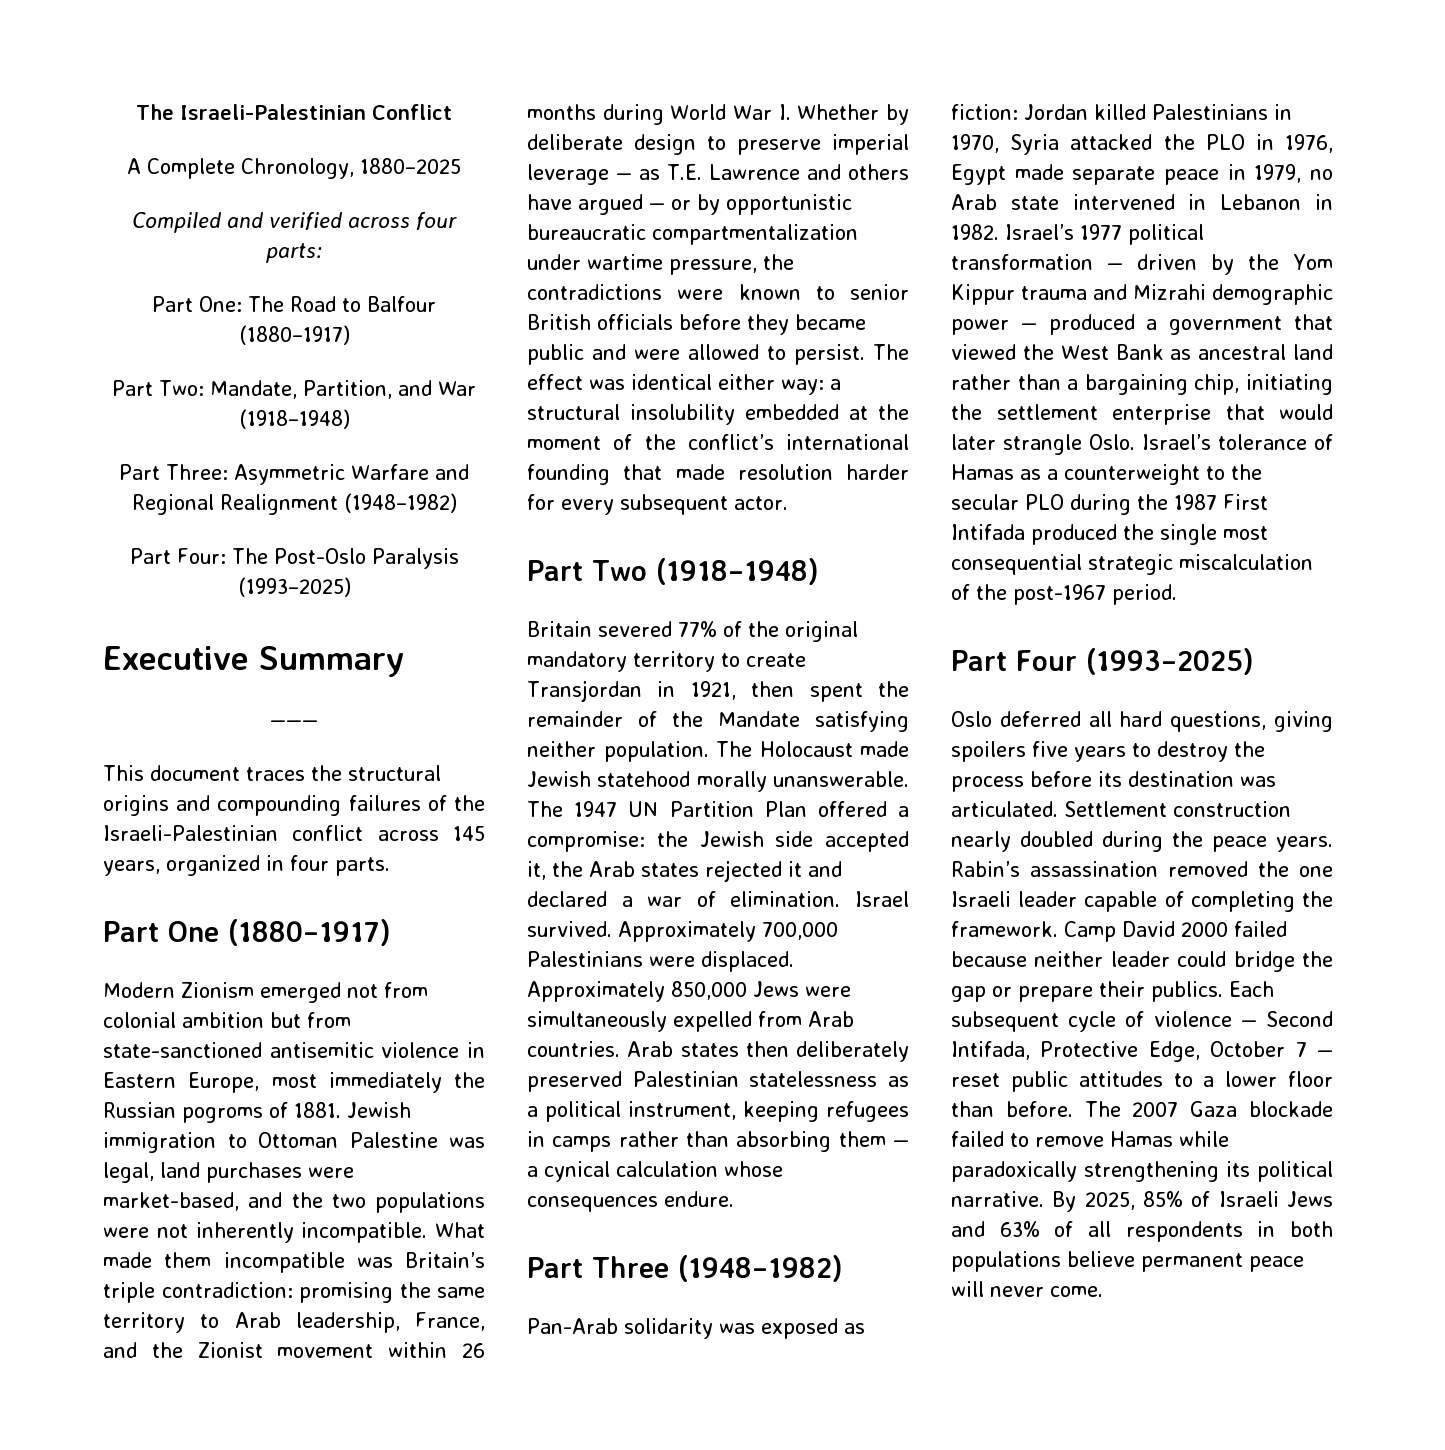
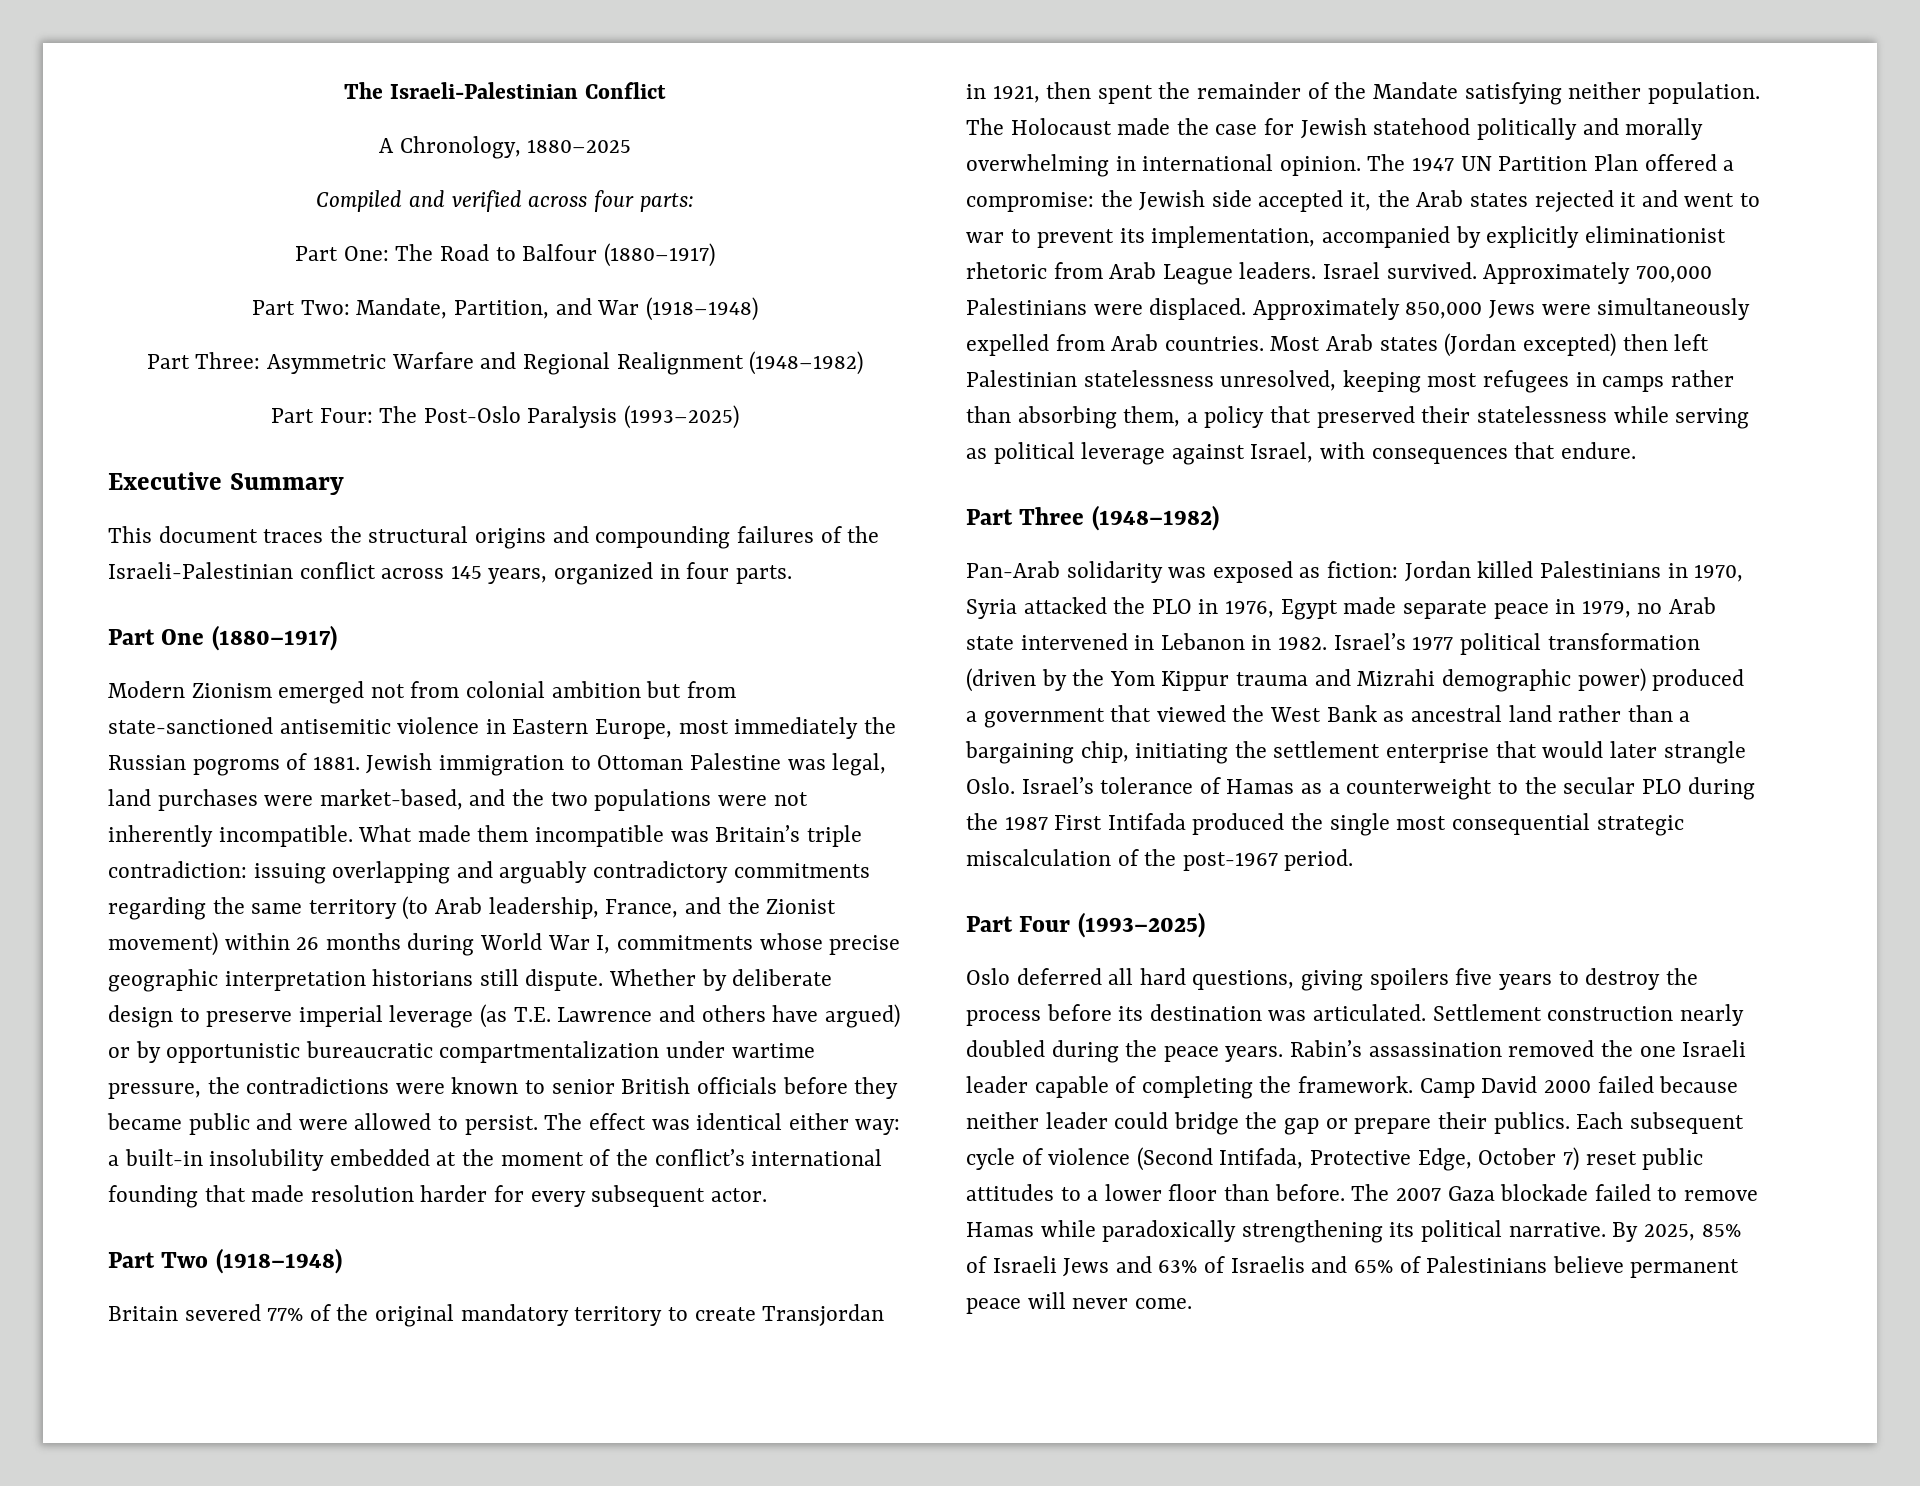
- A Complete Chronology, 1880–2025
+ A Chronology, 1880–2025
- ———
- promising the same territory to Arab leadership, France, and the Zionist movement within 26 months during World War I. Whether by deliberate design to preserve imperial leverage — as T.E. Lawrence and others have argued — or by opportunistic bureaucratic compartmentalization under wartime pressure, the contradictions were known to senior British officials before they became public and were allowed to persist.
+ issuing overlapping and arguably contradictory commitments regarding the same territory (to Arab leadership, France, and the Zionist movement) within 26 months during World War I, commitments whose precise geographic interpretation historians still dispute. Whether by deliberate design to preserve imperial leverage (as T.E. Lawrence and others have argued) or by opportunistic bureaucratic compartmentalization under wartime pressure, the contradictions were known to senior British officials before they became public and were allowed to persist.
- The effect was identical either way: a structural insolubility embedded at the moment of the conflict’s international founding that made resolution harder for every subsequent actor.
+ The effect was identical either way: a built-in insolubility embedded at the moment of the conflict’s international founding that made resolution harder for every subsequent actor.
- The Holocaust made Jewish statehood morally unanswerable.
+ The Holocaust made the case for Jewish statehood politically and morally overwhelming in international opinion.
- The 1947 UN Partition Plan offered a compromise: the Jewish side accepted it, the Arab states rejected it and declared a war of elimination.
+ The 1947 UN Partition Plan offered a compromise: the Jewish side accepted it, the Arab states rejected it and went to war to prevent its implementation, accompanied by explicitly eliminationist rhetoric from Arab League leaders.
- Arab states then deliberately preserved Palestinian statelessness as a political instrument, keeping refugees in camps rather than absorbing them — a cynical calculation whose consequences endure.
+ Most Arab states (Jordan excepted) then left Palestinian statelessness unresolved, keeping most refugees in camps rather than absorbing them, a policy that preserved their statelessness while serving as political leverage against Israel, with consequences that endure.
- Israel’s 1977 political transformation — driven by the Yom Kippur trauma and Mizrahi demographic power — produced a government that viewed the West Bank as ancestral land rather than a bargaining chip, initiating the settlement enterprise that would later strangle Oslo.
+ Israel’s 1977 political transformation (driven by the Yom Kippur trauma and Mizrahi demographic power) produced a government that viewed the West Bank as ancestral land rather than a bargaining chip, initiating the settlement enterprise that would later strangle Oslo.
- Each subsequent cycle of violence — Second Intifada, Protective Edge, October 7 — reset public attitudes to a lower floor than before.
+ Each subsequent cycle of violence (Second Intifada, Protective Edge, October 7) reset public attitudes to a lower floor than before.
- By 2025, 85% of Israeli Jews and 63% of all respondents in both populations believe permanent peace will never come.
+ By 2025, 85% of Israeli Jews and 63% of Israelis and 65% of Palestinians believe permanent peace will never come.

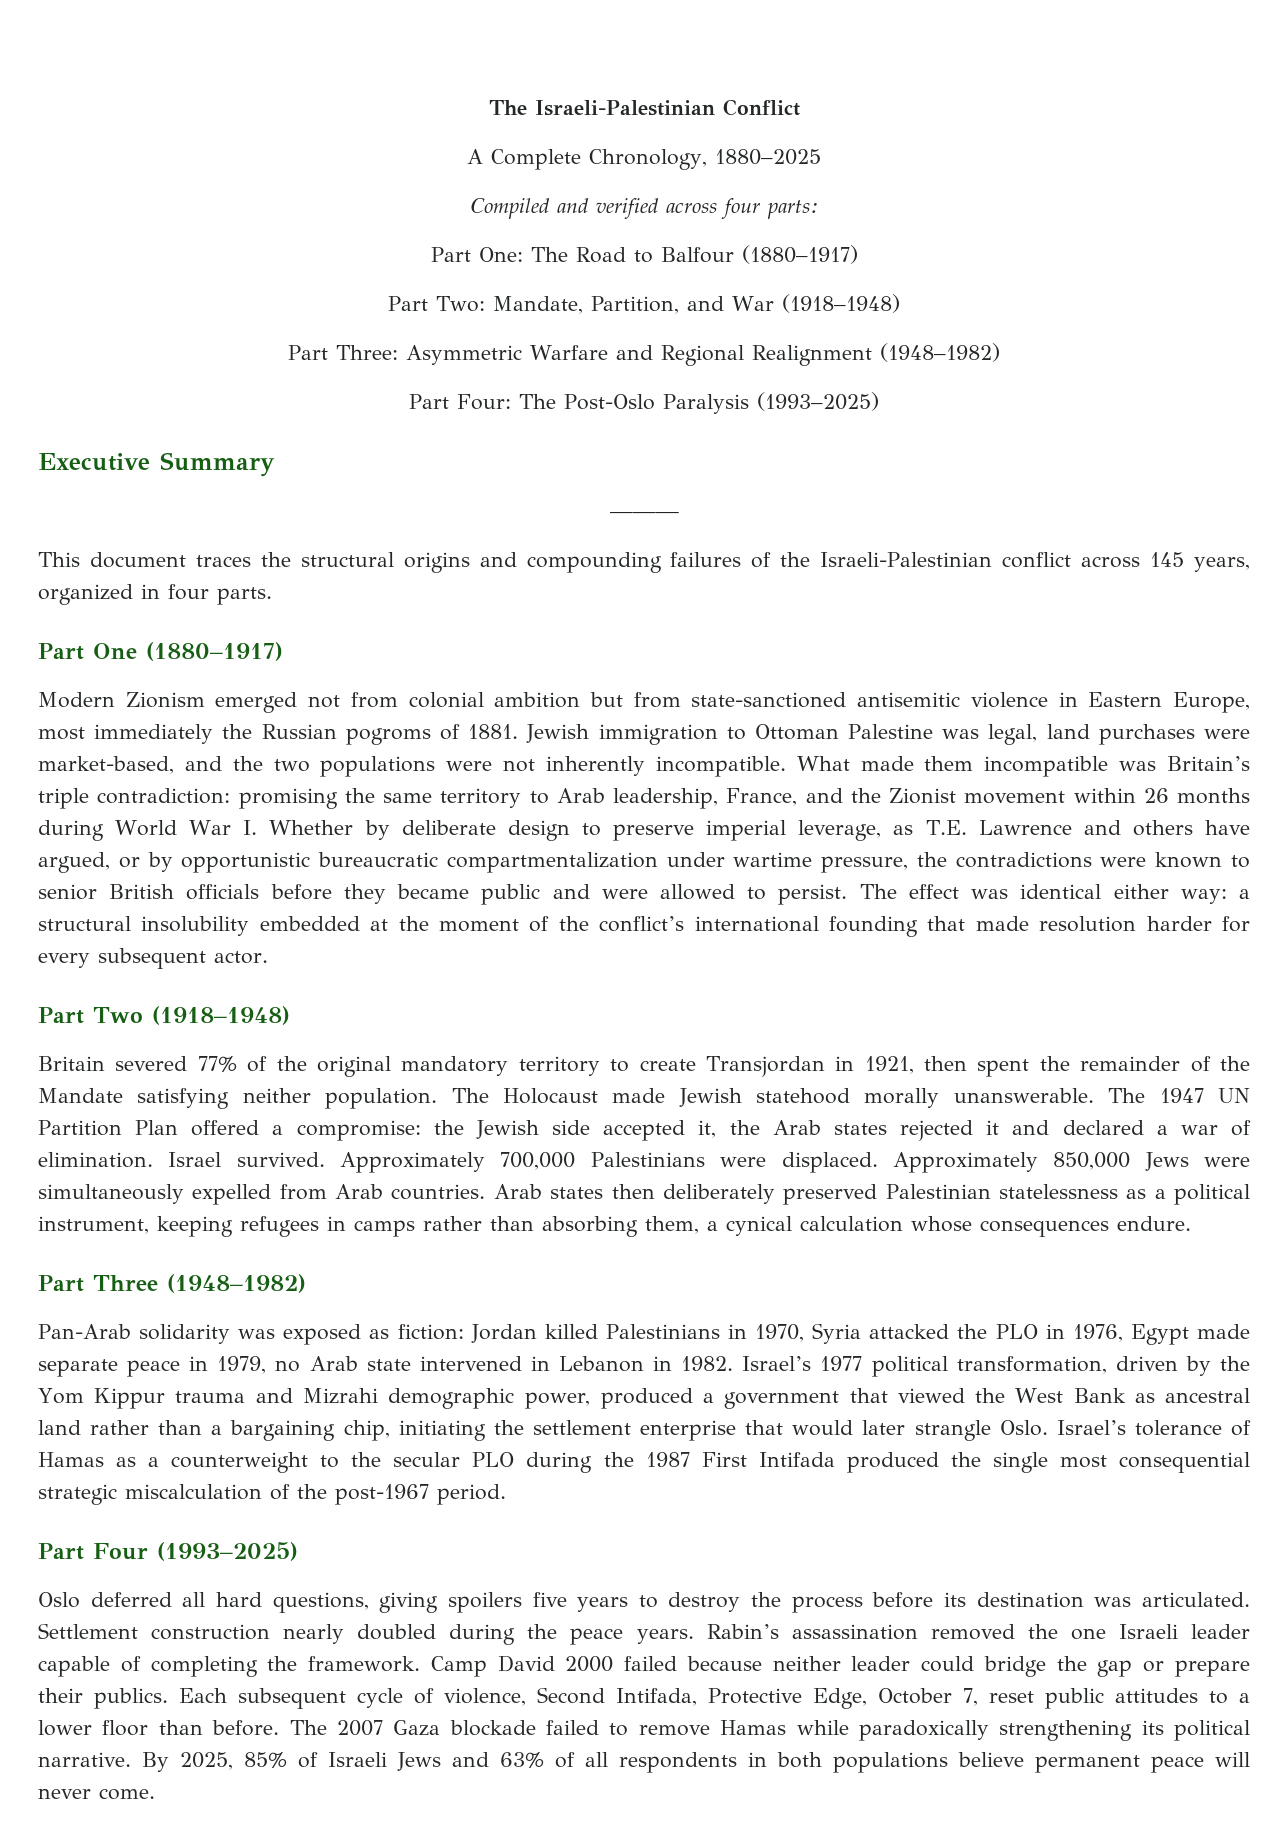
- A Chronology, 1880–2025
+ A Complete Chronology, 1880–2025
+ ———
- What made them incompatible was Britain’s triple contradiction: issuing overlapping and arguably contradictory commitments regarding the same territory (to Arab leadership, France, and the Zionist movement) within 26 months during World War I, commitments whose precise geographic interpretation historians still dispute. Whether by deliberate design to preserve imperial leverage (as T.E. Lawrence and others have argued) or by opportunistic bureaucratic compartmentalization under wartime pressure, the contradictions were known to senior British officials before they became public and were allowed to persist.
+ What made them incompatible was Britain’s triple contradiction: promising the same territory to Arab leadership, France, and the Zionist movement within 26 months during World War I. Whether by deliberate design to preserve imperial leverage, as T.E. Lawrence and others have argued, or by opportunistic bureaucratic compartmentalization under wartime pressure, the contradictions were known to senior British officials before they became public and were allowed to persist.
- The effect was identical either way: a built-in insolubility embedded at the moment of the conflict’s international founding that made resolution harder for every subsequent actor.
+ The effect was identical either way: a structural insolubility embedded at the moment of the conflict’s international founding that made resolution harder for every subsequent actor.
- The Holocaust made the case for Jewish statehood politically and morally overwhelming in international opinion.
+ The Holocaust made Jewish statehood morally unanswerable.
- The 1947 UN Partition Plan offered a compromise: the Jewish side accepted it, the Arab states rejected it and went to war to prevent its implementation, accompanied by explicitly eliminationist rhetoric from Arab League leaders.
+ The 1947 UN Partition Plan offered a compromise: the Jewish side accepted it, the Arab states rejected it and declared a war of elimination.
- Most Arab states (Jordan excepted) then left Palestinian statelessness unresolved, keeping most refugees in camps rather than absorbing them, a policy that preserved their statelessness while serving as political leverage against Israel, with consequences that endure.
+ Arab states then deliberately preserved Palestinian statelessness as a political instrument, keeping refugees in camps rather than absorbing them, a cynical calculation whose consequences endure.
- Israel’s 1977 political transformation (driven by the Yom Kippur trauma and Mizrahi demographic power) produced a government that viewed the West Bank as ancestral land rather than a bargaining chip, initiating the settlement enterprise that would later strangle Oslo.
+ Israel’s 1977 political transformation, driven by the Yom Kippur trauma and Mizrahi demographic power, produced a government that viewed the West Bank as ancestral land rather than a bargaining chip, initiating the settlement enterprise that would later strangle Oslo.
- Each subsequent cycle of violence (Second Intifada, Protective Edge, October 7) reset public attitudes to a lower floor than before.
+ Each subsequent cycle of violence, Second Intifada, Protective Edge, October 7, reset public attitudes to a lower floor than before.
- By 2025, 85% of Israeli Jews and 63% of Israelis and 65% of Palestinians believe permanent peace will never come.
+ By 2025, 85% of Israeli Jews and 63% of all respondents in both populations believe permanent peace will never come.

